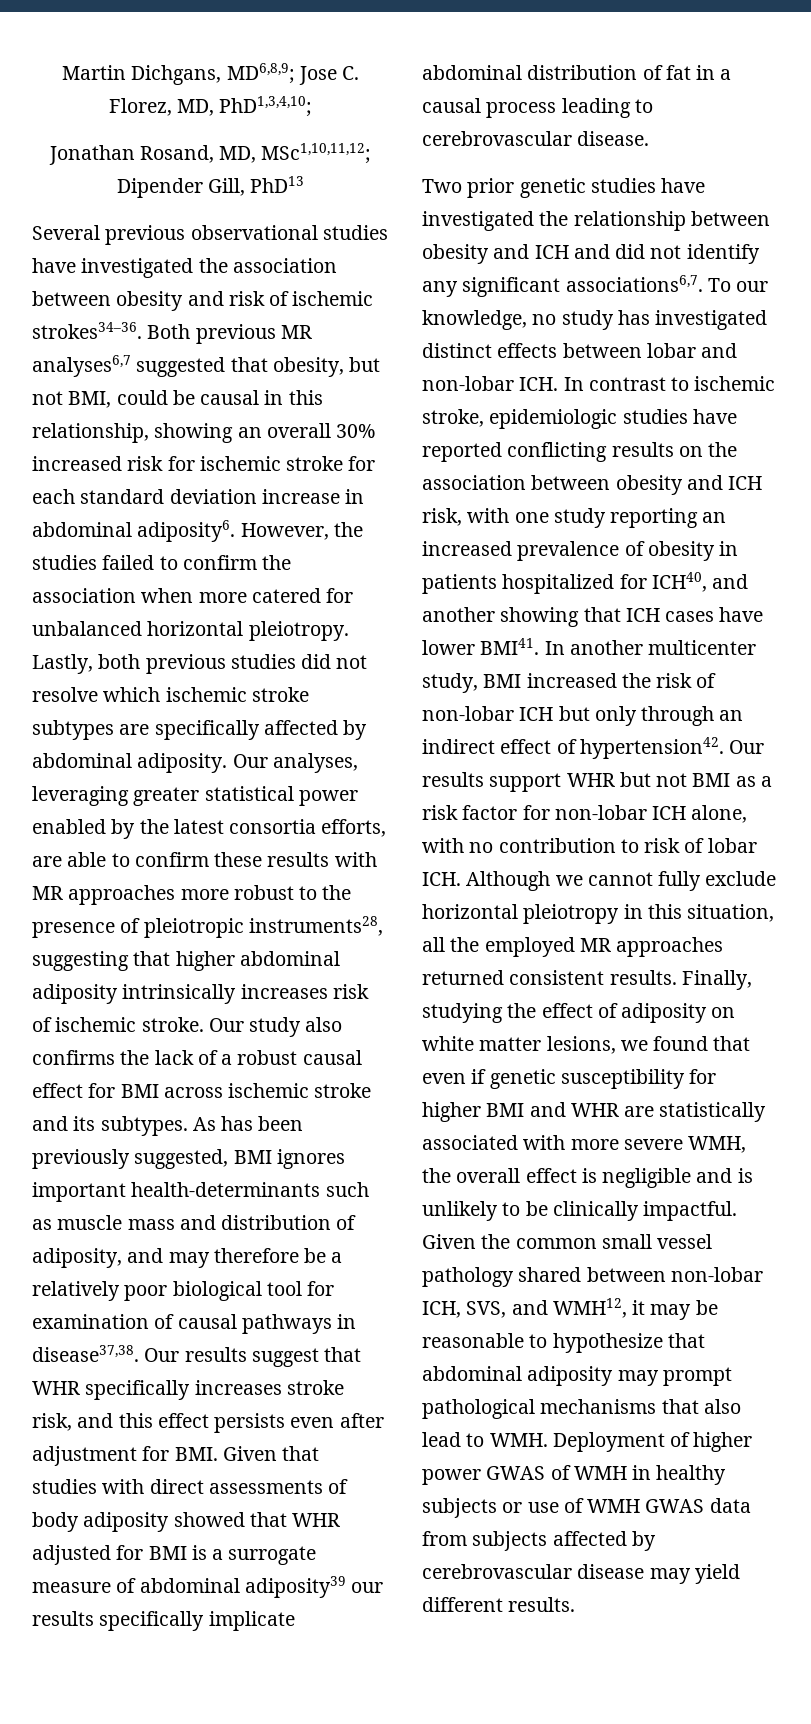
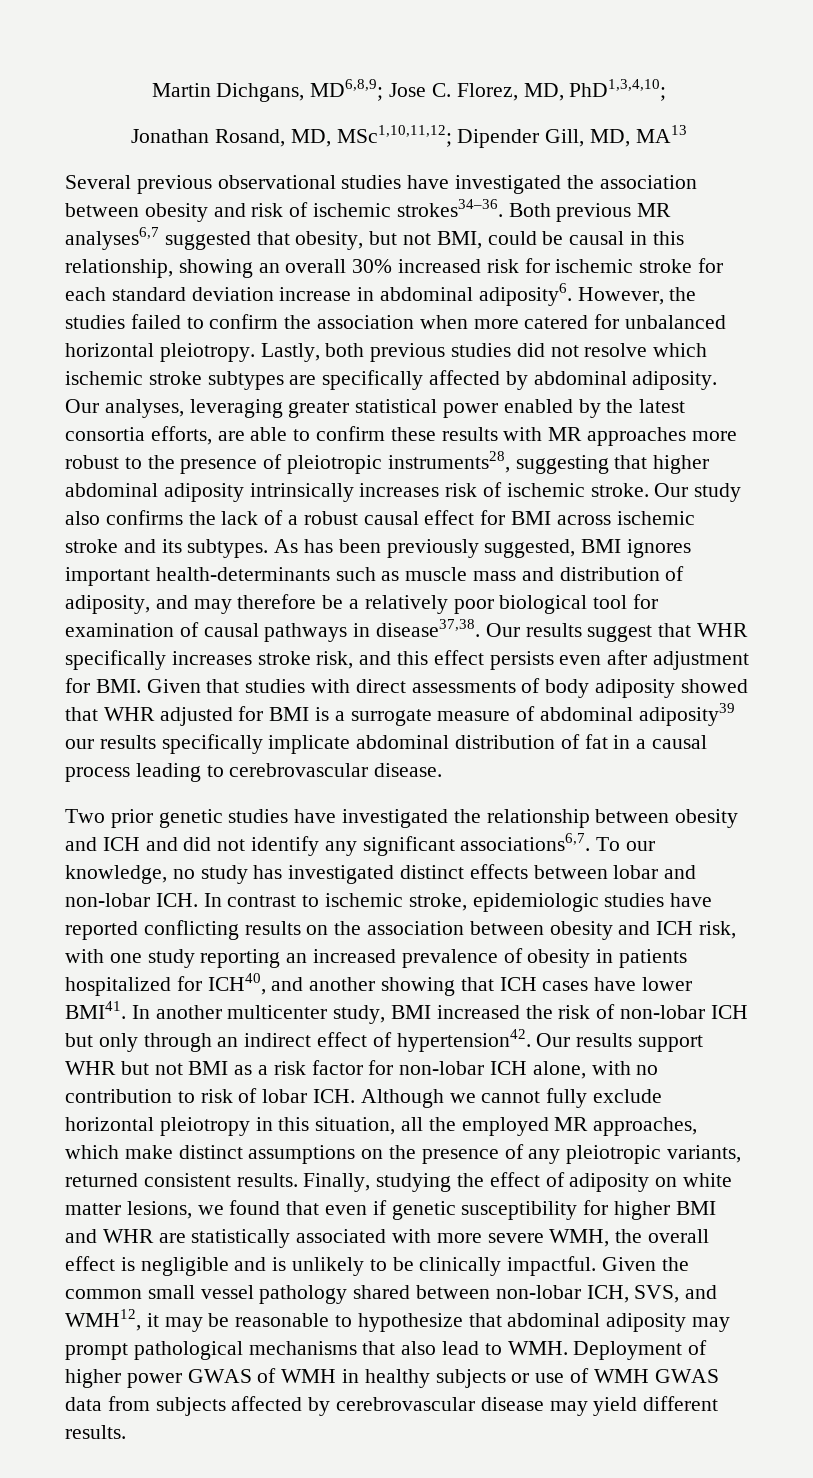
- Jonathan Rosand, MD, MSc1,10,11,12; Dipender Gill, PhD13
+ Jonathan Rosand, MD, MSc1,10,11,12; Dipender Gill, MD, MA13
- Our results support WHR but not BMI as a risk factor for non-lobar ICH alone, with no contribution to risk of lobar ICH. Although we cannot fully exclude horizontal pleiotropy in this situation, all the employed MR approaches returned consistent results.
+ Our results support WHR but not BMI as a risk factor for non-lobar ICH alone, with no contribution to risk of lobar ICH. Although we cannot fully exclude horizontal pleiotropy in this situation, all the employed MR approaches, which make distinct assumptions on the presence of any pleiotropic variants, returned consistent results.

